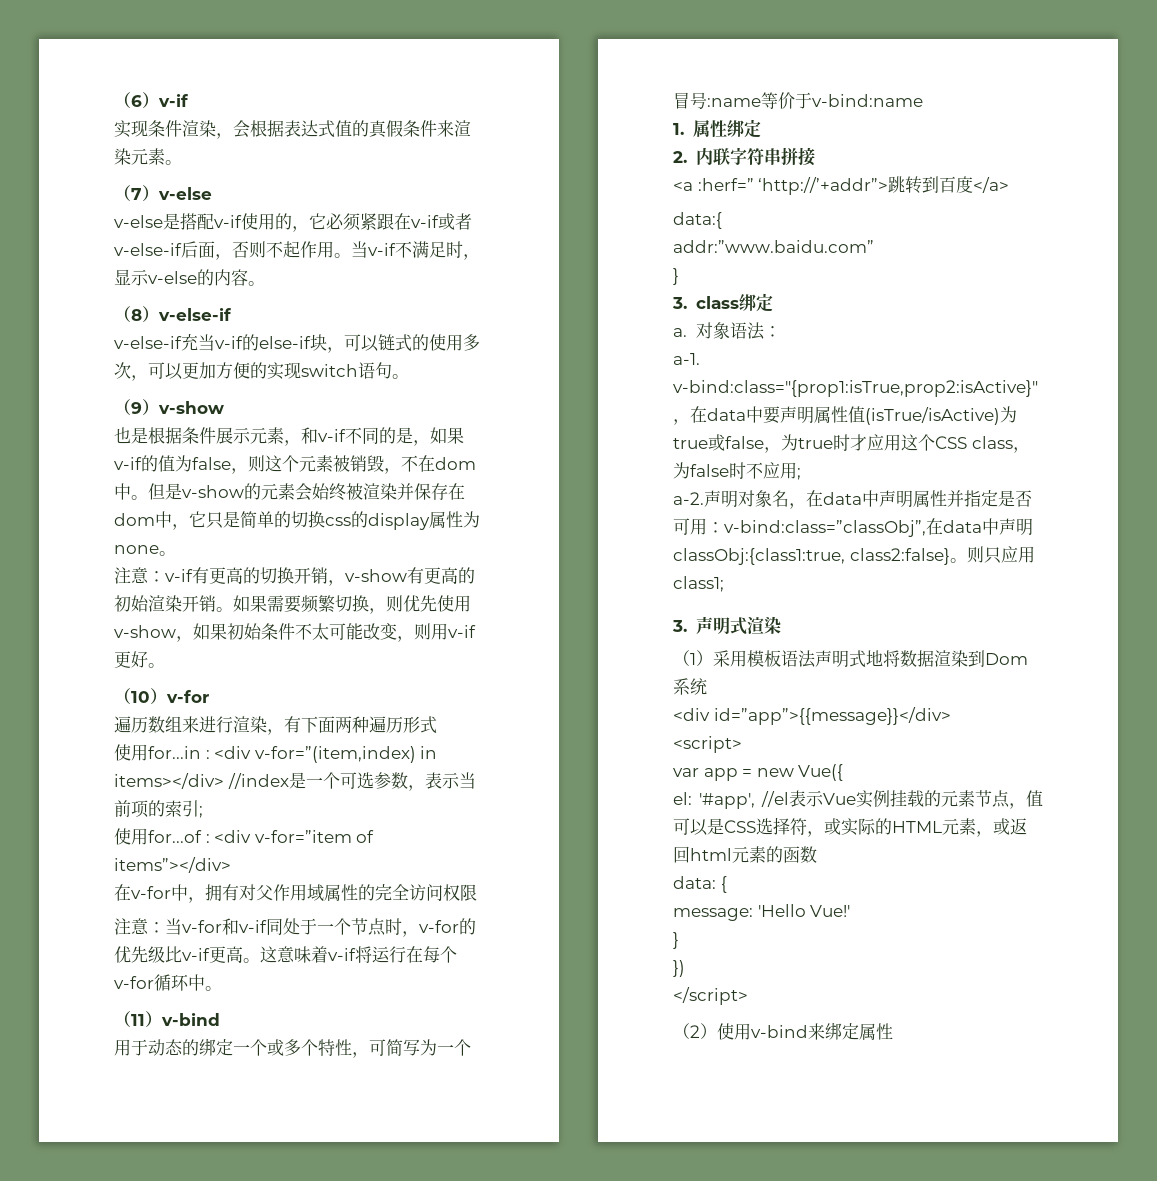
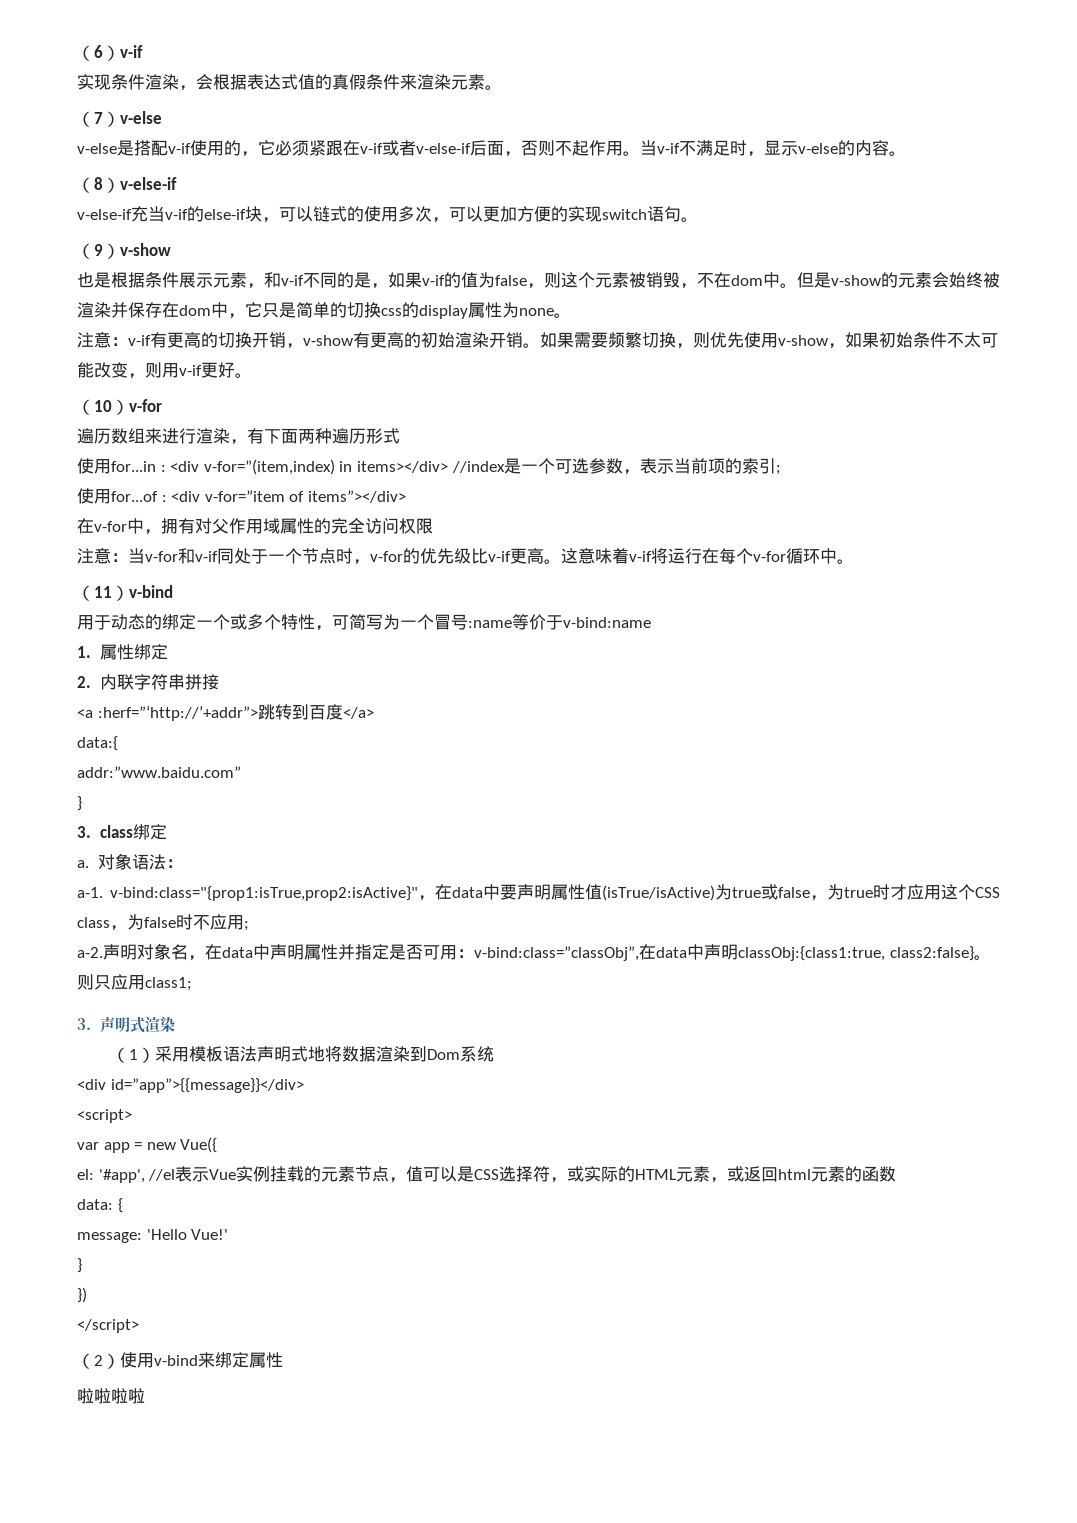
- <a :herf=” ‘http://’+addr”>跳转到百度</a>
+ <a :herf=”‘http://’+addr”>跳转到百度</a>
+ 啦啦啦啦

